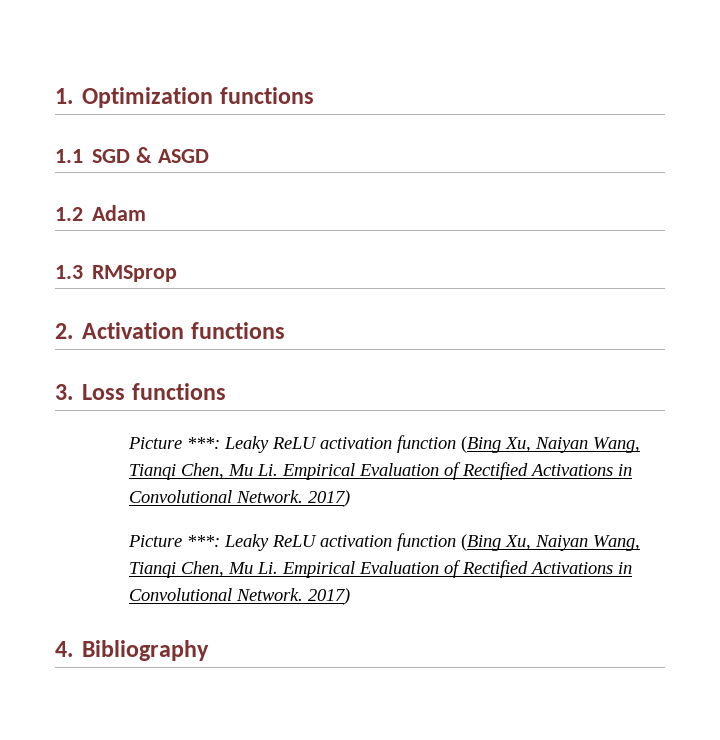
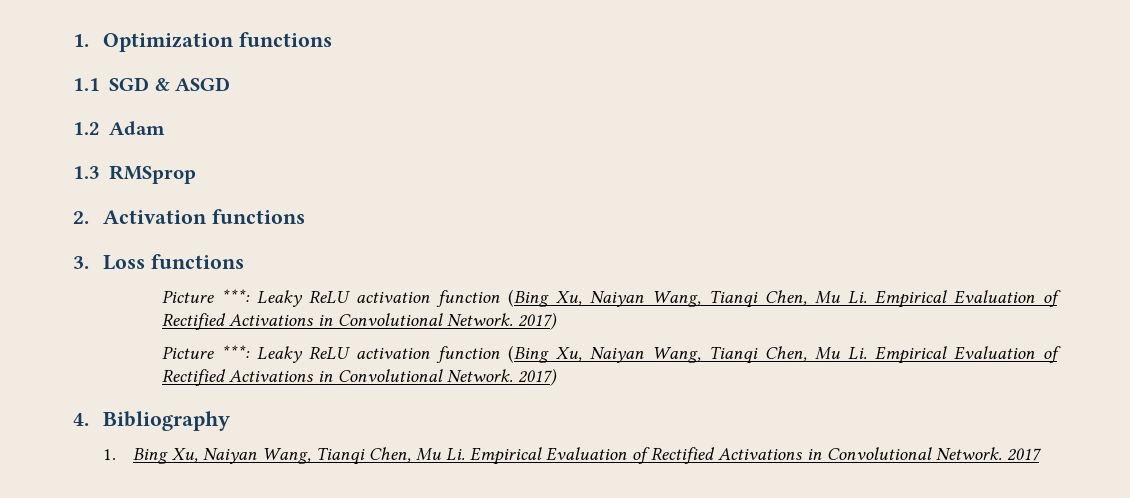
+ 1. Bing Xu, Naiyan Wang, Tianqi Chen, Mu Li. Empirical Evaluation of Rectified Activations in Convolutional Network. 2017

